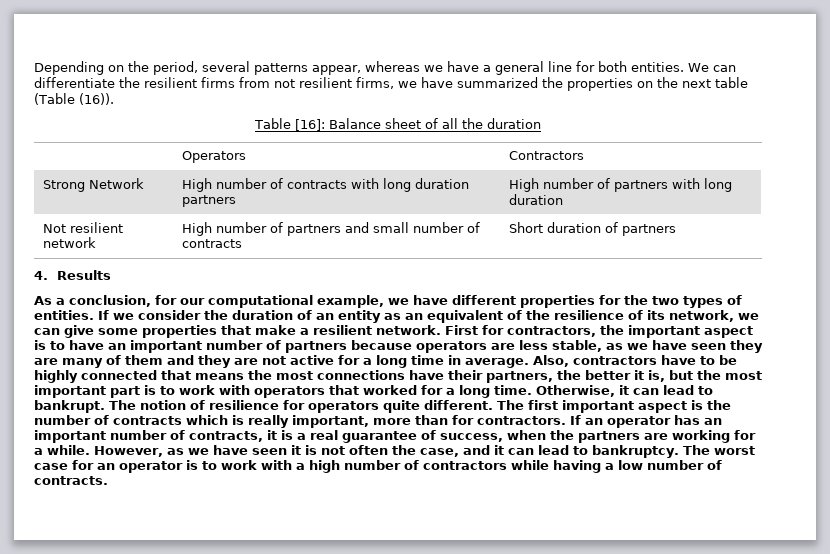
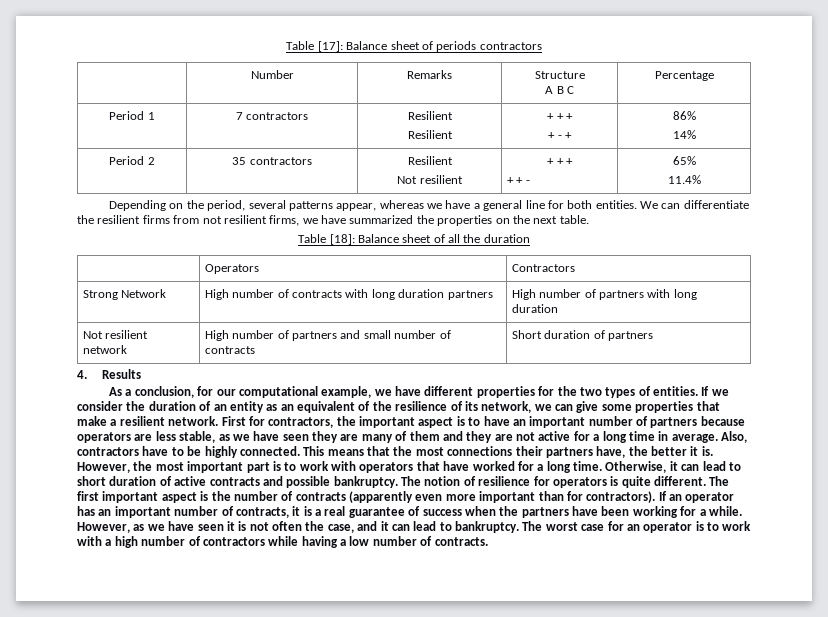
+ Table [17]: Balance sheet of periods contractors
+ | Number | Remarks | Structure
+ A B C | Percentage
+ Period 1 | 7 contractors | Resilient
+ Resilient | + + +
+ + - + | 86%
+ 14%
+ Period 2 | 35 contractors | Resilient
+ Not resilient | + + +
+ + + - | 65%
+ 11.4%
- We can differentiate the resilient firms from not resilient firms, we have summarized the properties on the next table (Table (16)).
- Table [16]: Balance sheet of all the duration
+ We can differentiate the resilient firms from not resilient firms, we have summarized the properties on the next table.
+ Table [18]: Balance sheet of all the duration
- Also, contractors have to be highly connected that means the most connections have their partners, the better it is, but the most important part is to work with operators that worked for a long time.
+ Also, contractors have to be highly connected. This means that the most connections their partners have, the better it is. However, the most important part is to work with operators that have worked for a long time.
- Otherwise, it can lead to bankrupt.
+ Otherwise, it can lead to short duration of active contracts and possible bankruptcy.
- The notion of resilience for operators quite different.
+ The notion of resilience for operators is quite different.
- The first important aspect is the number of contracts which is really important, more than for contractors.
+ The first important aspect is the number of contracts (apparently even more important than for contractors).
- If an operator has an important number of contracts, it is a real guarantee of success, when the partners are working for a while.
+ If an operator has an important number of contracts, it is a real guarantee of success when the partners have been working for a while.

